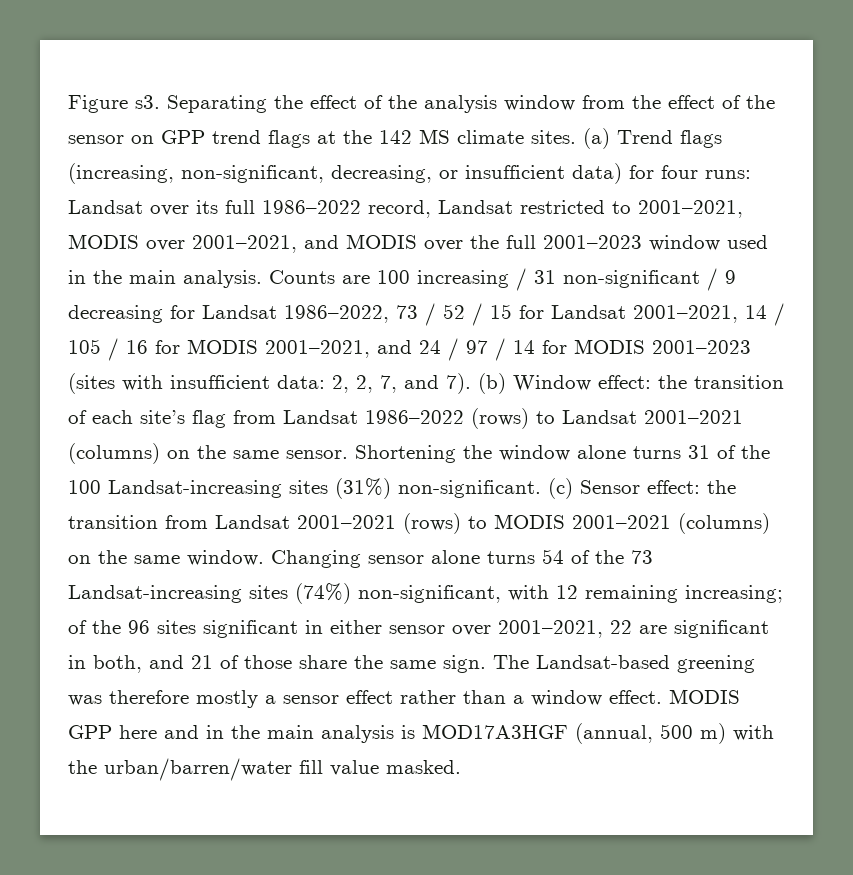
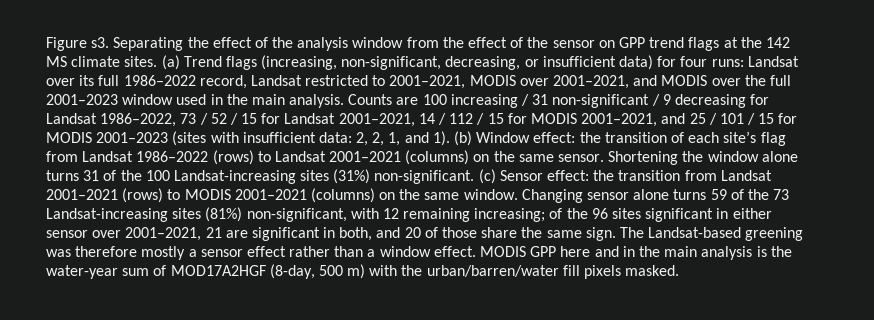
- Counts are 100 increasing / 31 non-significant / 9 decreasing for Landsat 1986–2022, 73 / 52 / 15 for Landsat 2001–2021, 14 / 105 / 16 for MODIS 2001–2021, and 24 / 97 / 14 for MODIS 2001–2023 (sites with insufficient data: 2, 2, 7, and 7).
+ Counts are 100 increasing / 31 non-significant / 9 decreasing for Landsat 1986–2022, 73 / 52 / 15 for Landsat 2001–2021, 14 / 112 / 15 for MODIS 2001–2021, and 25 / 101 / 15 for MODIS 2001–2023 (sites with insufficient data: 2, 2, 1, and 1).
- Changing sensor alone turns 54 of the 73 Landsat-increasing sites (74%) non-significant, with 12 remaining increasing; of the 96 sites significant in either sensor over 2001–2021, 22 are significant in both, and 21 of those share the same sign.
+ Changing sensor alone turns 59 of the 73 Landsat-increasing sites (81%) non-significant, with 12 remaining increasing; of the 96 sites significant in either sensor over 2001–2021, 21 are significant in both, and 20 of those share the same sign.
- MODIS GPP here and in the main analysis is MOD17A3HGF (annual, 500 m) with the urban/barren/water fill value masked.
+ MODIS GPP here and in the main analysis is the water-year sum of MOD17A2HGF (8-day, 500 m) with the urban/barren/water fill pixels masked.

